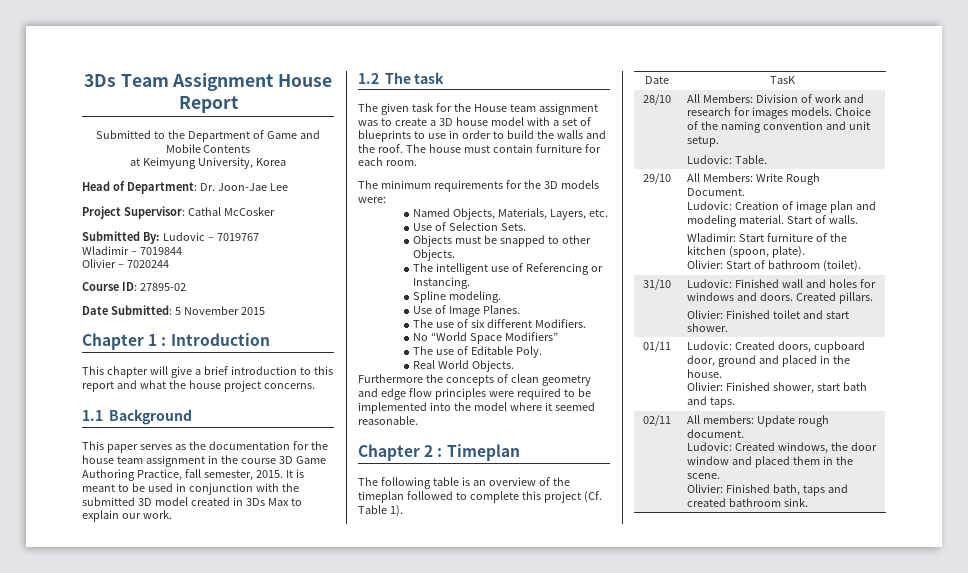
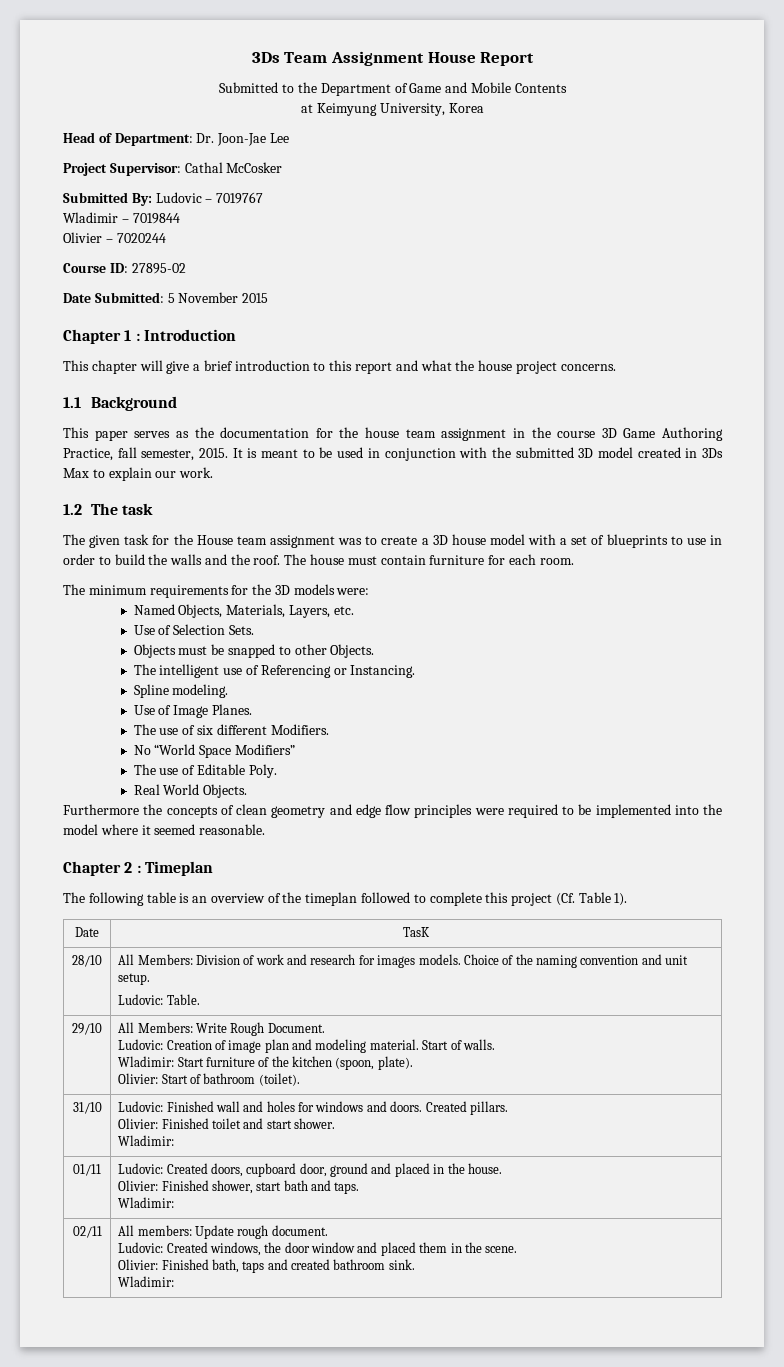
  31/10 | Ludovic: Finished wall and holes for windows and doors. Created pillars.
  Olivier: Finished toilet and start shower.
+ Wladimir:
  01/11 | Ludovic: Created doors, cupboard door, ground and placed in the house.
  Olivier: Finished shower, start bath and taps.
+ Wladimir:
  02/11 | All members: Update rough document.
  Ludovic: Created windows, the door window and placed them in the scene.
  Olivier: Finished bath, taps and created bathroom sink.
+ Wladimir:

